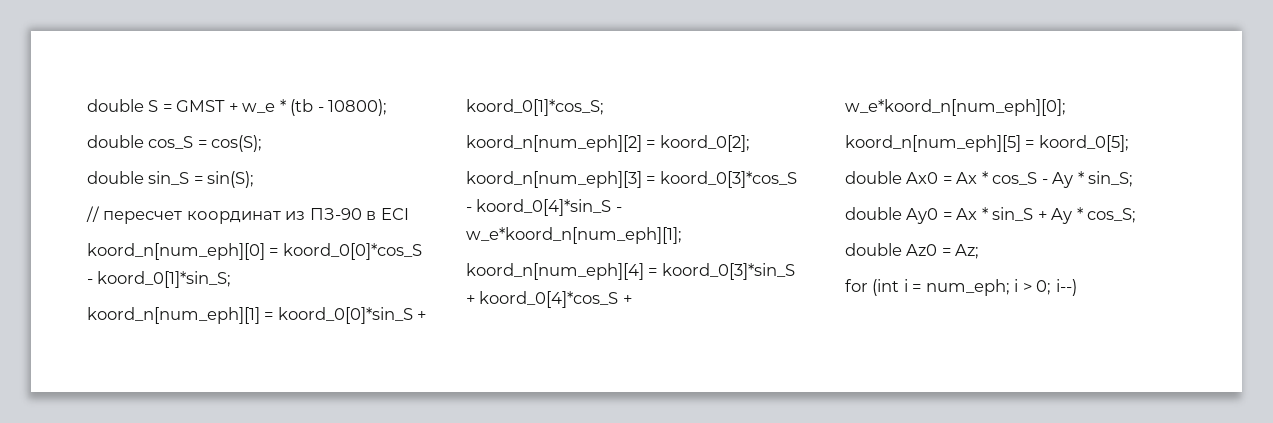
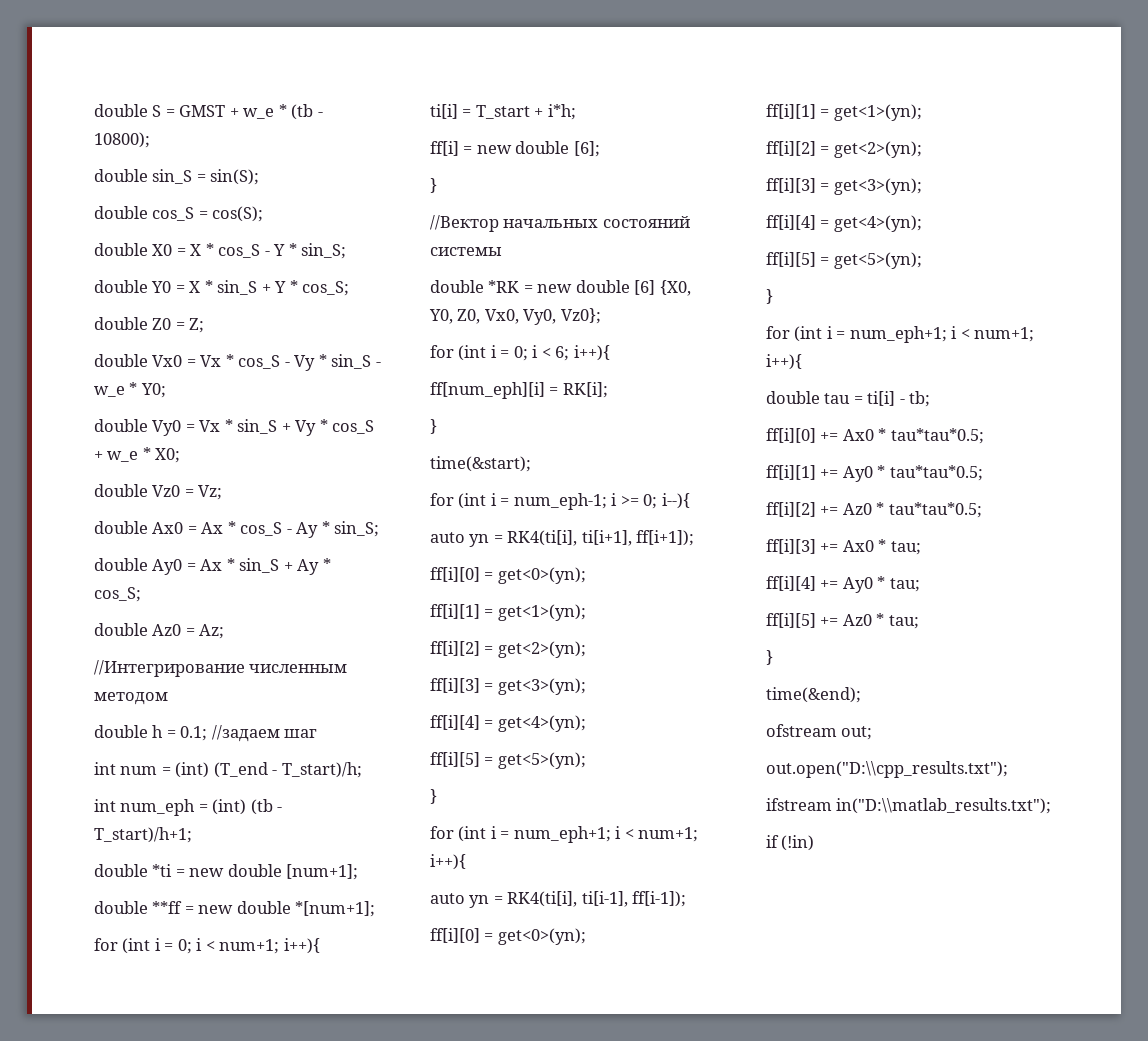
+ double sin_S = sin(S);
- double sin_S = sin(S);
- // пересчет координат из ПЗ-90 в ECI
- koord_n[num_eph][0] = koord_0[0]*cos_S - koord_0[1]*sin_S;
- koord_n[num_eph][1] = koord_0[0]*sin_S + koord_0[1]*cos_S;
- koord_n[num_eph][2] = koord_0[2];
- koord_n[num_eph][3] = koord_0[3]*cos_S - koord_0[4]*sin_S - w_e*koord_n[num_eph][1];
- koord_n[num_eph][4] = koord_0[3]*sin_S + koord_0[4]*cos_S + w_e*koord_n[num_eph][0];
- koord_n[num_eph][5] = koord_0[5];
+ double X0 = X * cos_S - Y * sin_S;
+ double Y0 = X * sin_S + Y * cos_S;
+ double Z0 = Z;
+ double Vx0 = Vx * cos_S - Vy * sin_S - w_e * Y0;
+ double Vy0 = Vx * sin_S + Vy * cos_S + w_e * X0;
+ double Vz0 = Vz;
- for (int i = num_eph; i > 0; i--)
+ //Интегрирование численным методом
+ double h = 0.1; //задаем шаг
+ int num = (int) (T_end - T_start)/h;
+ int num_eph = (int) (tb - T_start)/h+1;
+ double *ti = new double [num+1];
+ double **ff = new double *[num+1];
+ for (int i = 0; i < num+1; i++){
+ ti[i] = T_start + i*h;
+ ff[i] = new double [6];
+ }
+ //Вектор начальных состояний системы
+ double *RK = new double [6] {X0, Y0, Z0, Vx0, Vy0, Vz0};
+ for (int i = 0; i < 6; i++){
+ ff[num_eph][i] = RK[i];
+ }
+ time(&start);
+ for (int i = num_eph-1; i >= 0; i--){
+ auto yn = RK4(ti[i], ti[i+1], ff[i+1]);
+ ff[i][0] = get<0>(yn);
+ ff[i][1] = get<1>(yn);
+ ff[i][2] = get<2>(yn);
+ ff[i][3] = get<3>(yn);
+ ff[i][4] = get<4>(yn);
+ ff[i][5] = get<5>(yn);
+ }
+ for (int i = num_eph+1; i < num+1; i++){
+ auto yn = RK4(ti[i], ti[i-1], ff[i-1]);
+ ff[i][0] = get<0>(yn);
+ ff[i][1] = get<1>(yn);
+ ff[i][2] = get<2>(yn);
+ ff[i][3] = get<3>(yn);
+ ff[i][4] = get<4>(yn);
+ ff[i][5] = get<5>(yn);
+ }
+ for (int i = num_eph+1; i < num+1; i++){
+ double tau = ti[i] - tb;
+ ff[i][0] += Ax0 * tau*tau*0.5;
+ ff[i][1] += Ay0 * tau*tau*0.5;
+ ff[i][2] += Az0 * tau*tau*0.5;
+ ff[i][3] += Ax0 * tau;
+ ff[i][4] += Ay0 * tau;
+ ff[i][5] += Az0 * tau;
+ }
+ time(&end);
+ ofstream out;
+ out.open("D:\\cpp_results.txt");
+ ifstream in("D:\\matlab_results.txt");
+ if (!in)

